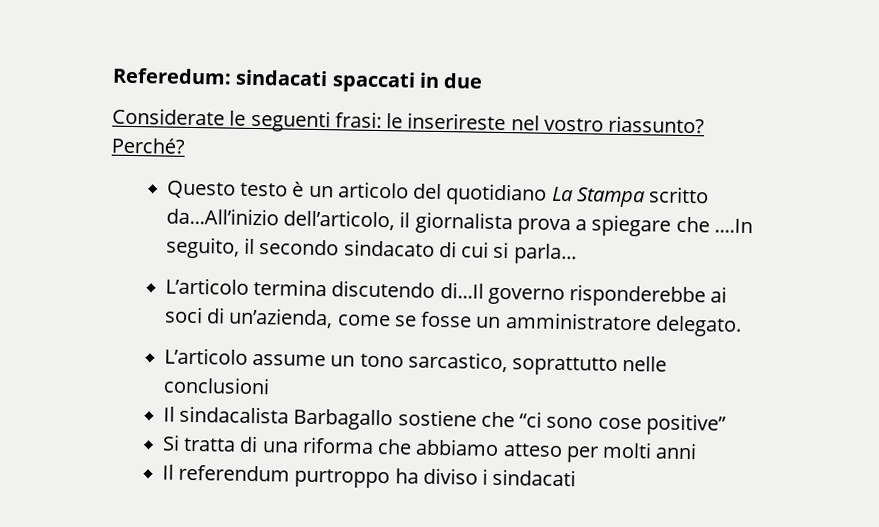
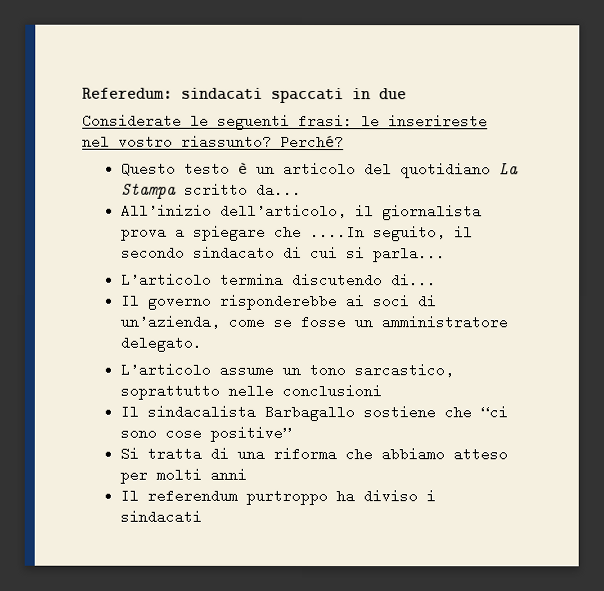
- Questo testo è un articolo del quotidiano La Stampa scritto da...All’inizio dell’articolo, il giornalista prova a spiegare che ....In seguito, il secondo sindacato di cui si parla...
+ Questo testo è un articolo del quotidiano La Stampa scritto da...
+ All’inizio dell’articolo, il giornalista prova a spiegare che ....In seguito, il secondo sindacato di cui si parla...
- L’articolo termina discutendo di...Il governo risponderebbe ai soci di un’azienda, come se fosse un amministratore delegato.
+ L’articolo termina discutendo di...
+ Il governo risponderebbe ai soci di un’azienda, come se fosse un amministratore delegato.

